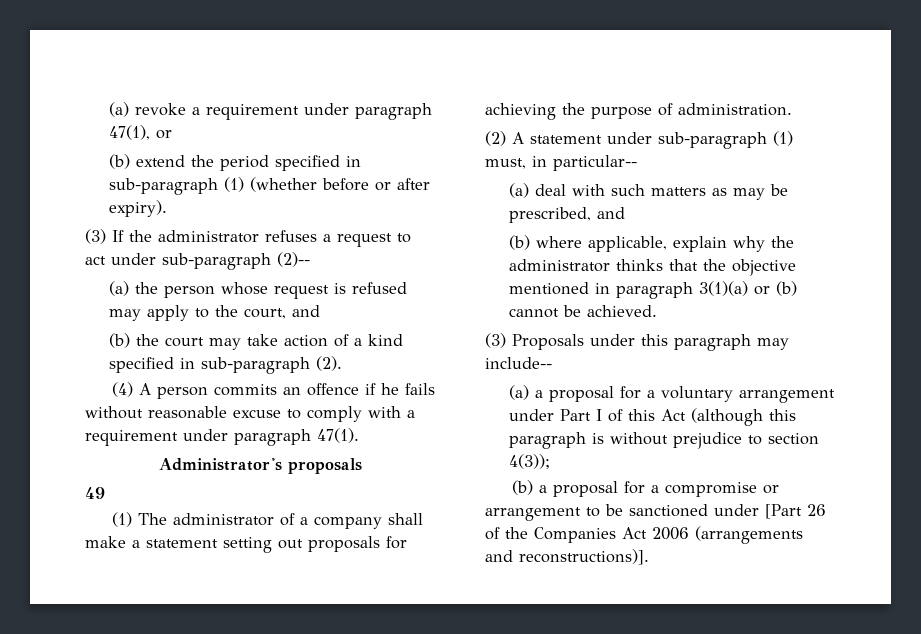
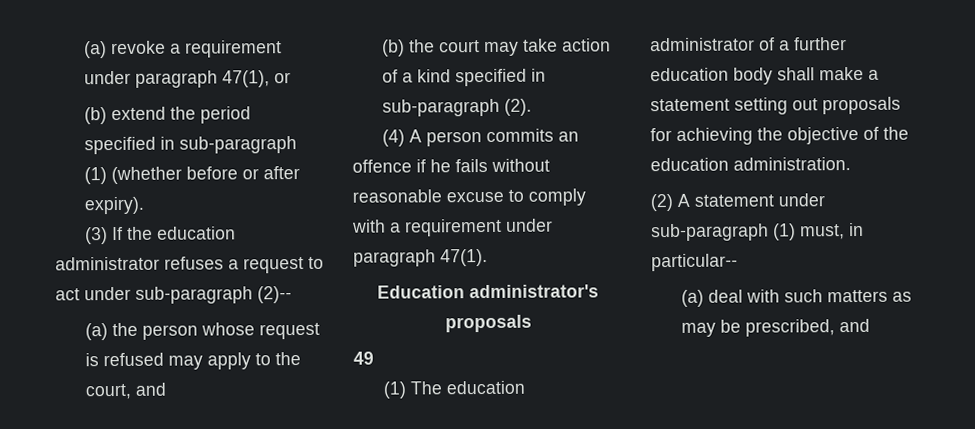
- (3) If the administrator refuses a request to act under sub-paragraph (2)--
+ (3) If the education administrator refuses a request to act under sub-paragraph (2)--
- Administrator's proposals
+ Education administrator's proposals
- (1) The administrator of a company shall make a statement setting out proposals for achieving the purpose of administration.
+ (1) The education administrator of a further education body shall make a statement setting out proposals for achieving the objective of the education administration.
- (b) where applicable, explain why the administrator thinks that the objective mentioned in paragraph 3(1)(a) or (b) cannot be achieved.
- (3) Proposals under this paragraph may include--
- (a) a proposal for a voluntary arrangement under Part I of this Act (although this paragraph is without prejudice to section 4(3));
- (b) a proposal for a compromise or arrangement to be sanctioned under [Part 26 of the Companies Act 2006 (arrangements and reconstructions)].

